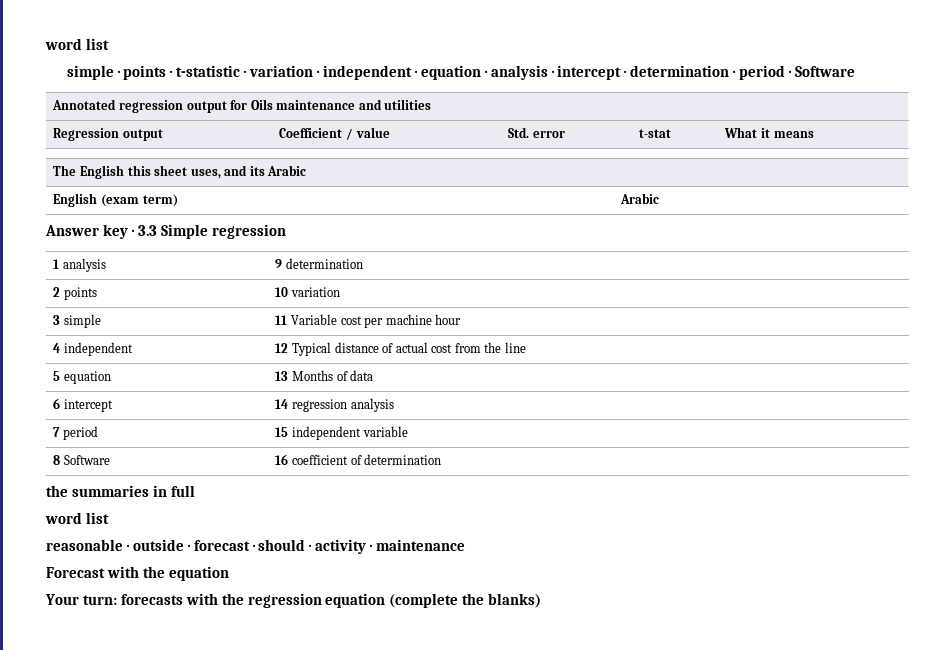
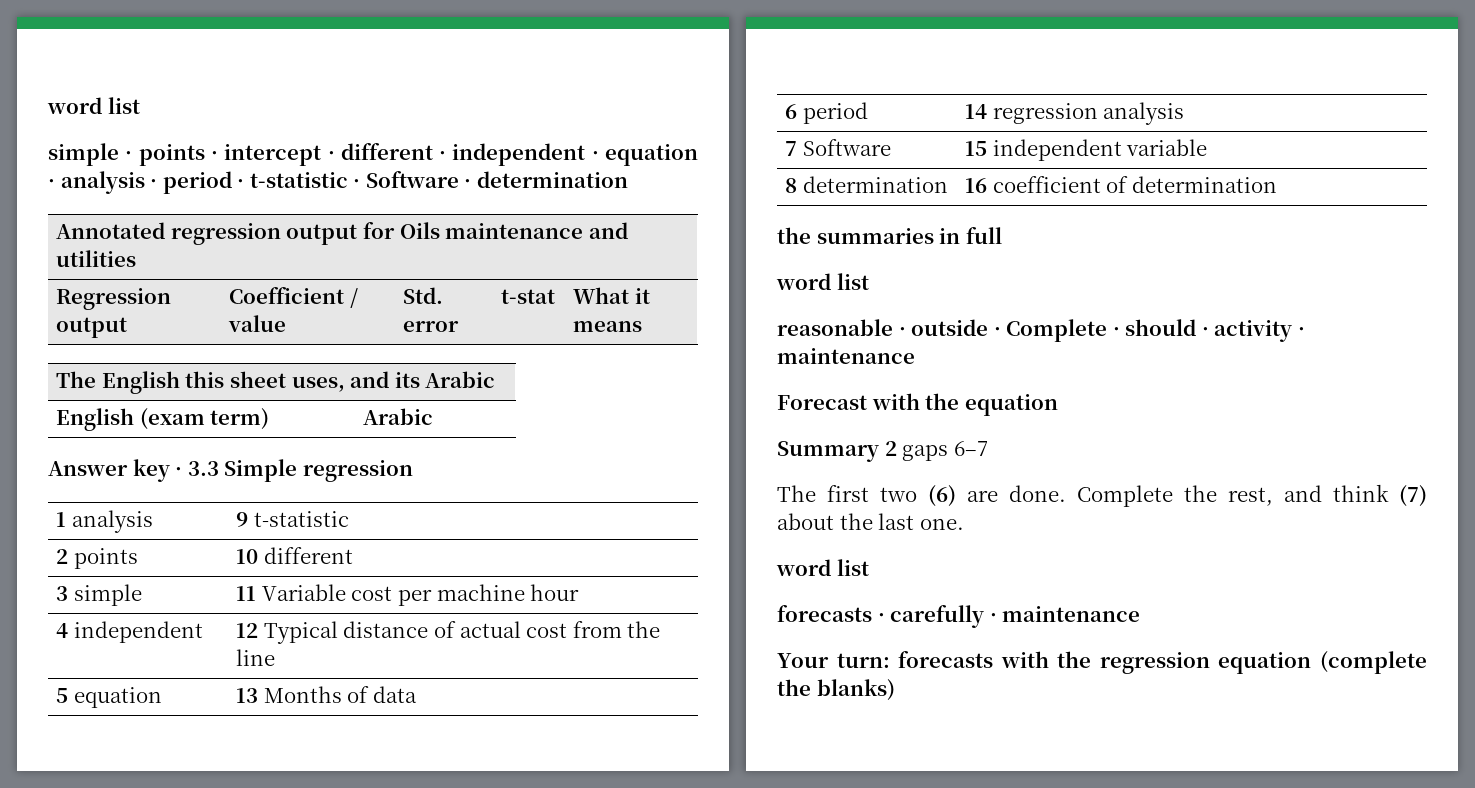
- simple · points · t-statistic · variation · independent · equation · analysis · intercept · determination · period · Software
+ simple · points · intercept · different · independent · equation · analysis · period · t-statistic · Software · determination
- 1 analysis | 9 determination
+ 1 analysis | 9 t-statistic
- 2 points | 10 variation
+ 2 points | 10 different
- 6 intercept | 14 regression analysis
+ 6 period | 14 regression analysis
- 7 period | 15 independent variable
+ 7 Software | 15 independent variable
- 8 Software | 16 coefficient of determination
+ 8 determination | 16 coefficient of determination
- reasonable · outside · forecast · should · activity · maintenance
+ reasonable · outside · Complete · should · activity · maintenance
+ Summary 2 gaps 6–7
+ The first two (6) are done. Complete the rest, and think (7) about the last one.
+ word list
+ forecasts · carefully · maintenance

